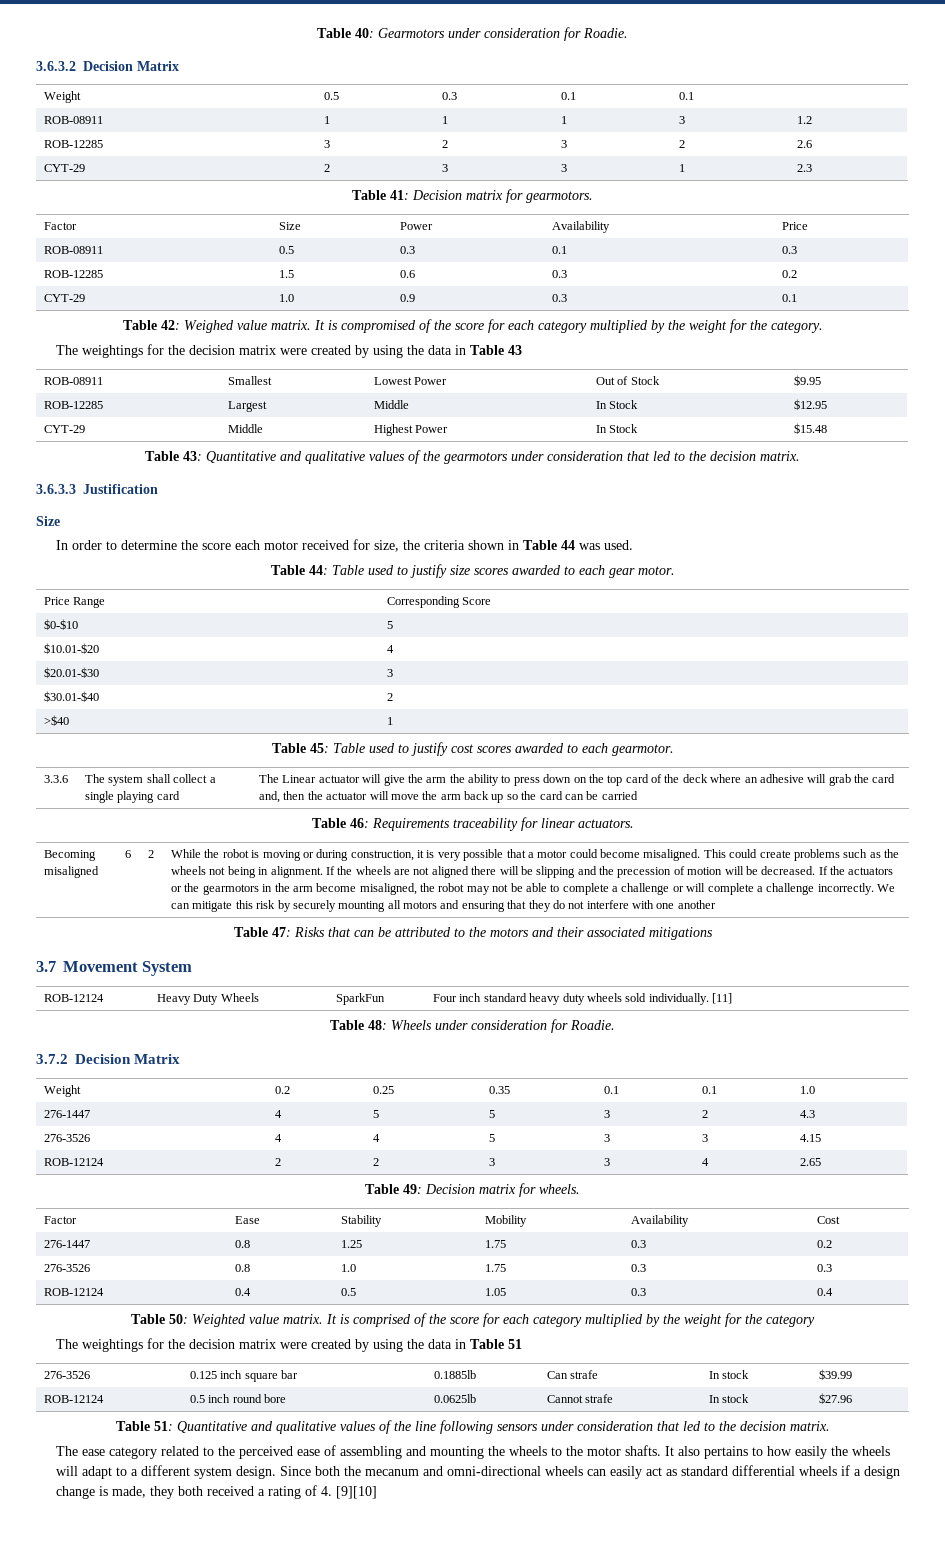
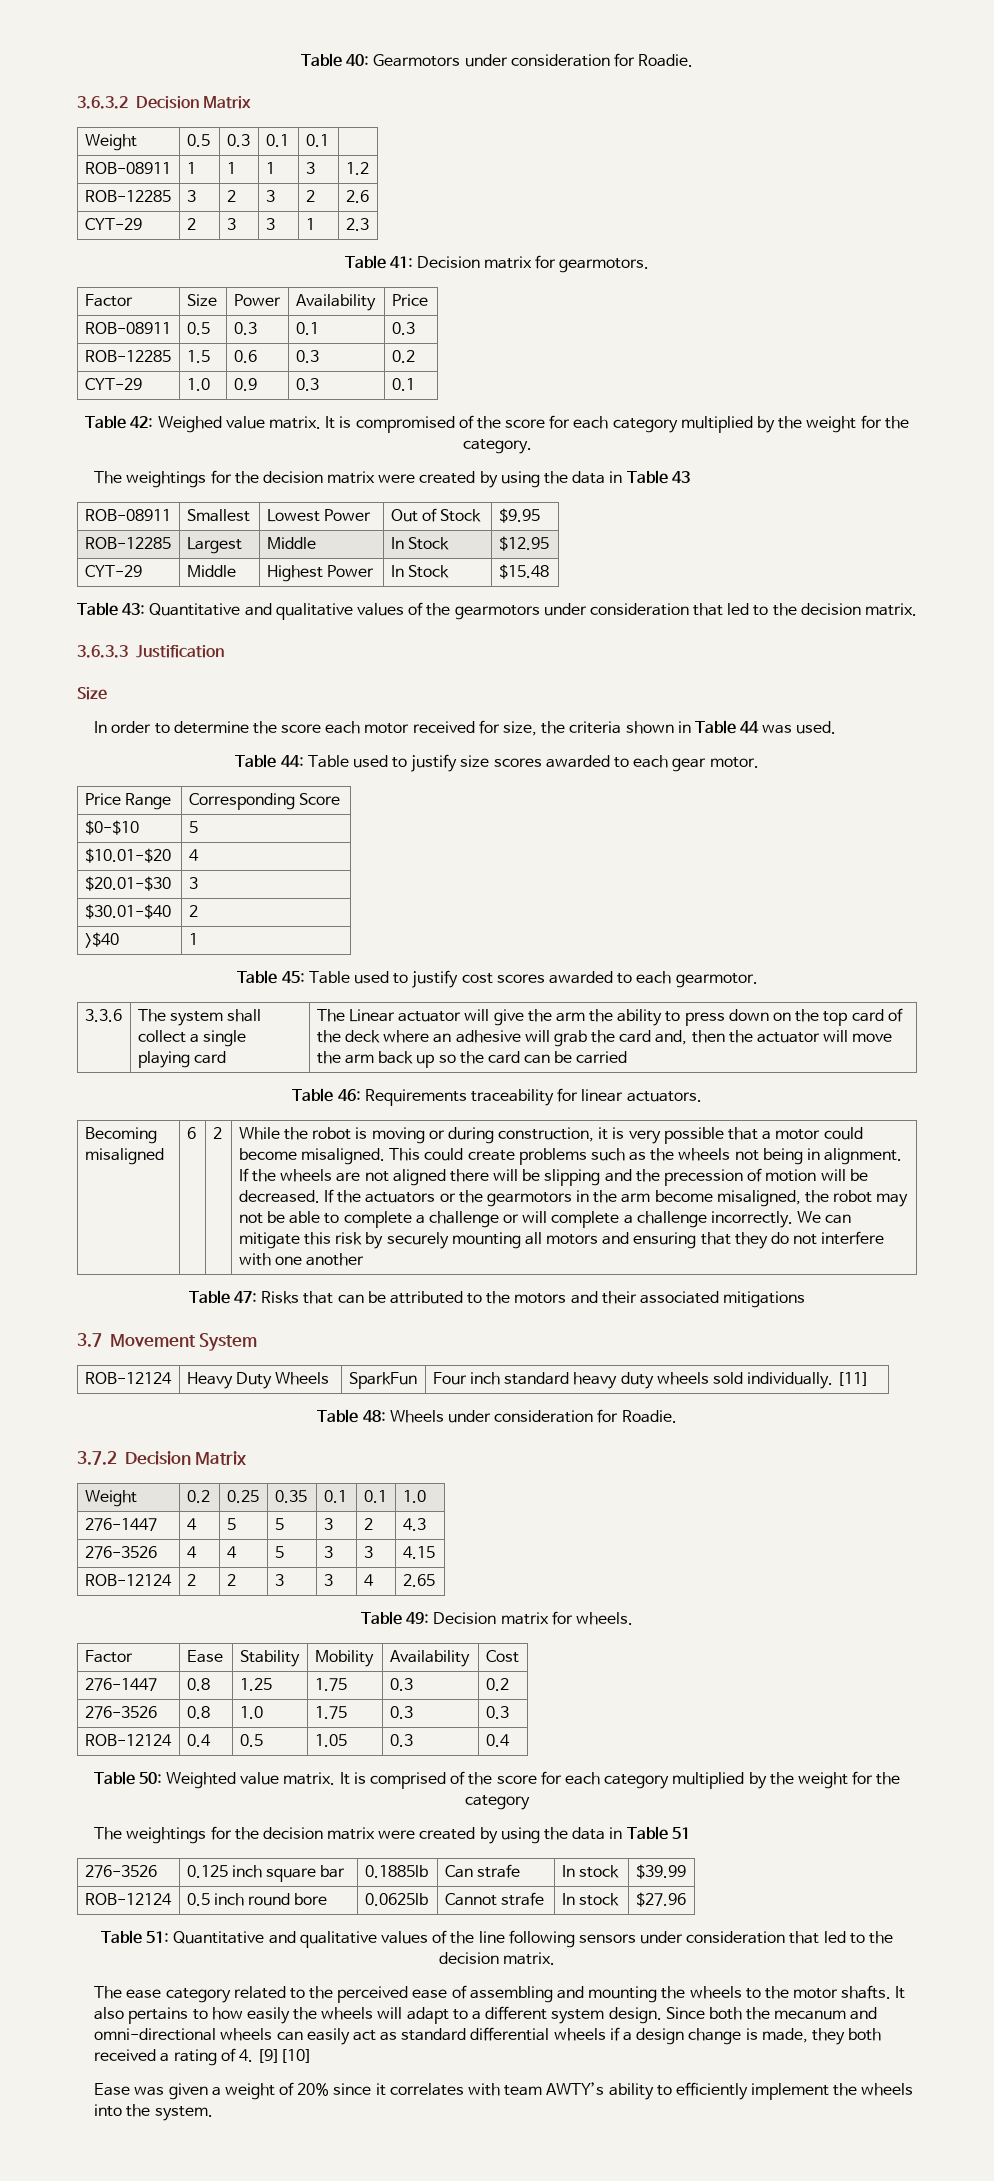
+ Ease was given a weight of 20% since it correlates with team AWTY’s ability to efficiently implement the wheels into the system.

